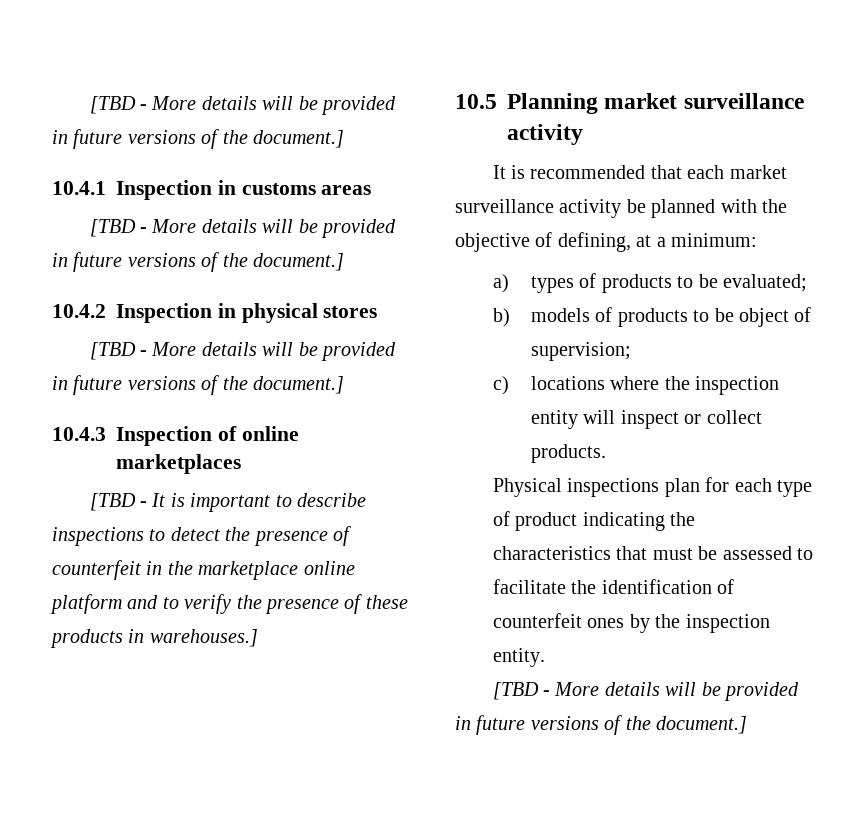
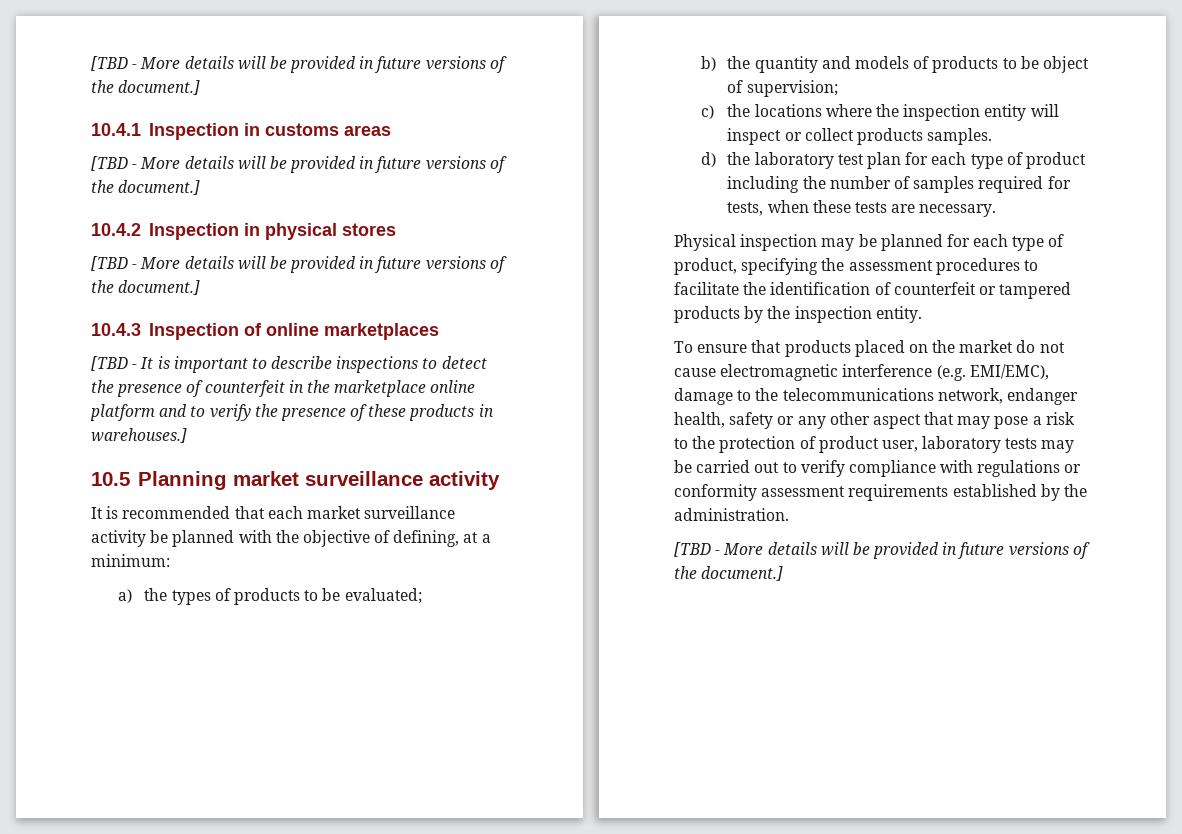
- a) types of products to be evaluated;
+ a) the types of products to be evaluated;
- b) models of products to be object of supervision;
+ b) the quantity and models of products to be object of supervision;
- c) locations where the inspection entity will inspect or collect products.
- Physical inspections plan for each type of product indicating the characteristics that must be assessed to facilitate the identification of counterfeit ones by the inspection entity.
+ c) the locations where the inspection entity will inspect or collect products samples.
+ d) the laboratory test plan for each type of product including the number of samples required for tests, when these tests are necessary.
+ Physical inspection may be planned for each type of product, specifying the assessment procedures to facilitate the identification of counterfeit or tampered products by the inspection entity.
+ To ensure that products placed on the market do not cause electromagnetic interference (e.g. EMI/EMC), damage to the telecommunications network, endanger health, safety or any other aspect that may pose a risk to the protection of product user, laboratory tests may be carried out to verify compliance with regulations or conformity assessment requirements established by the administration.

